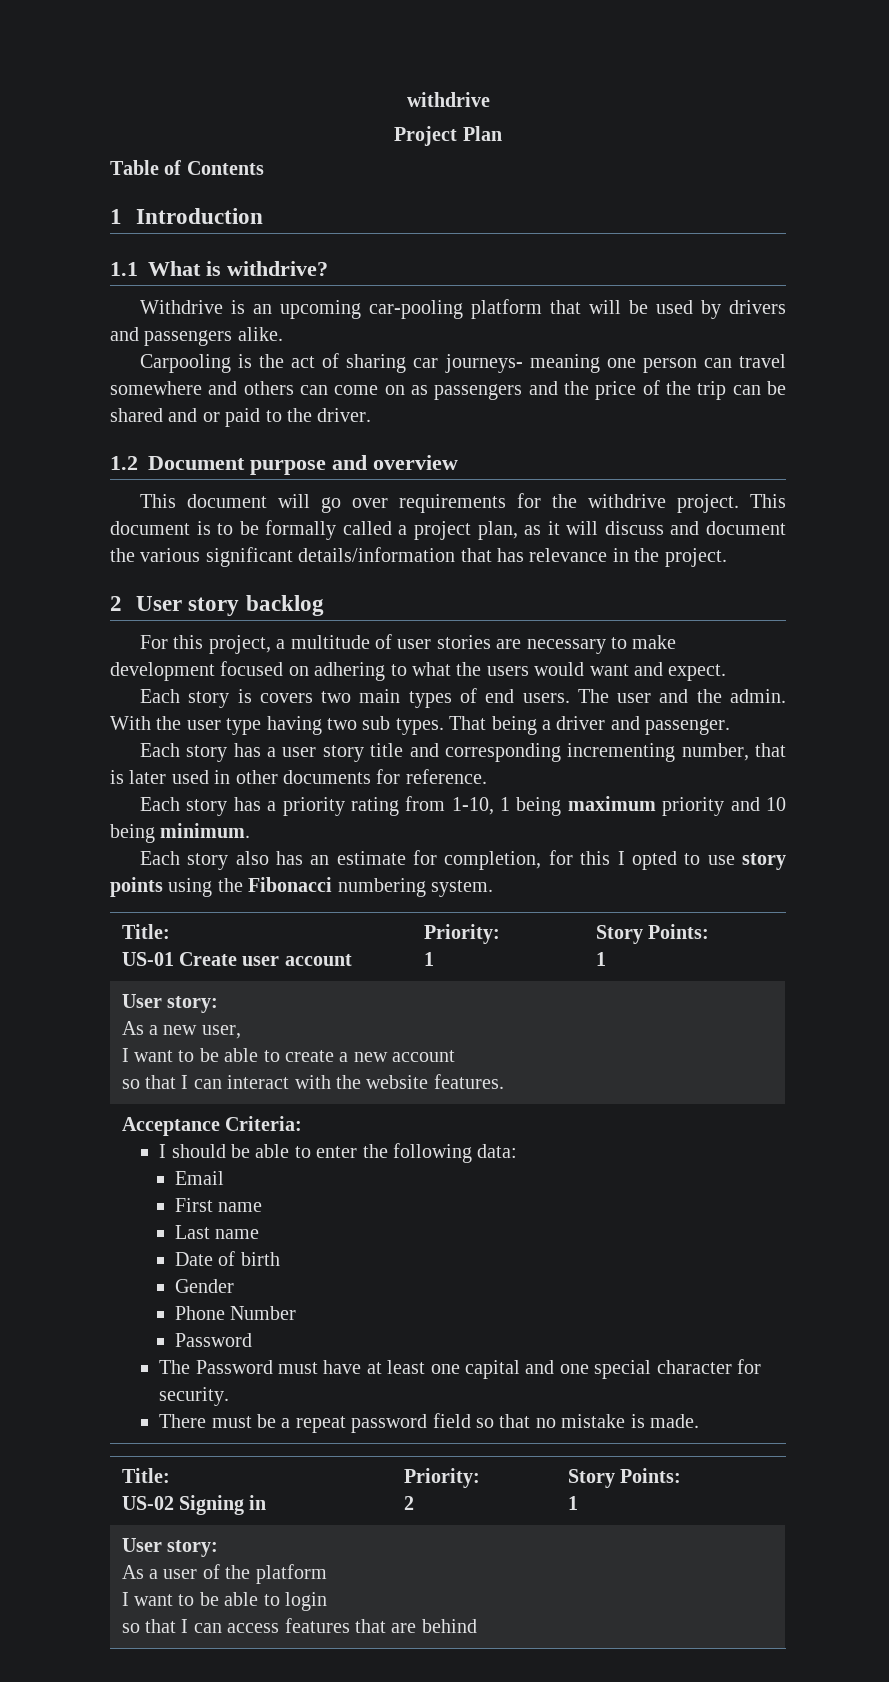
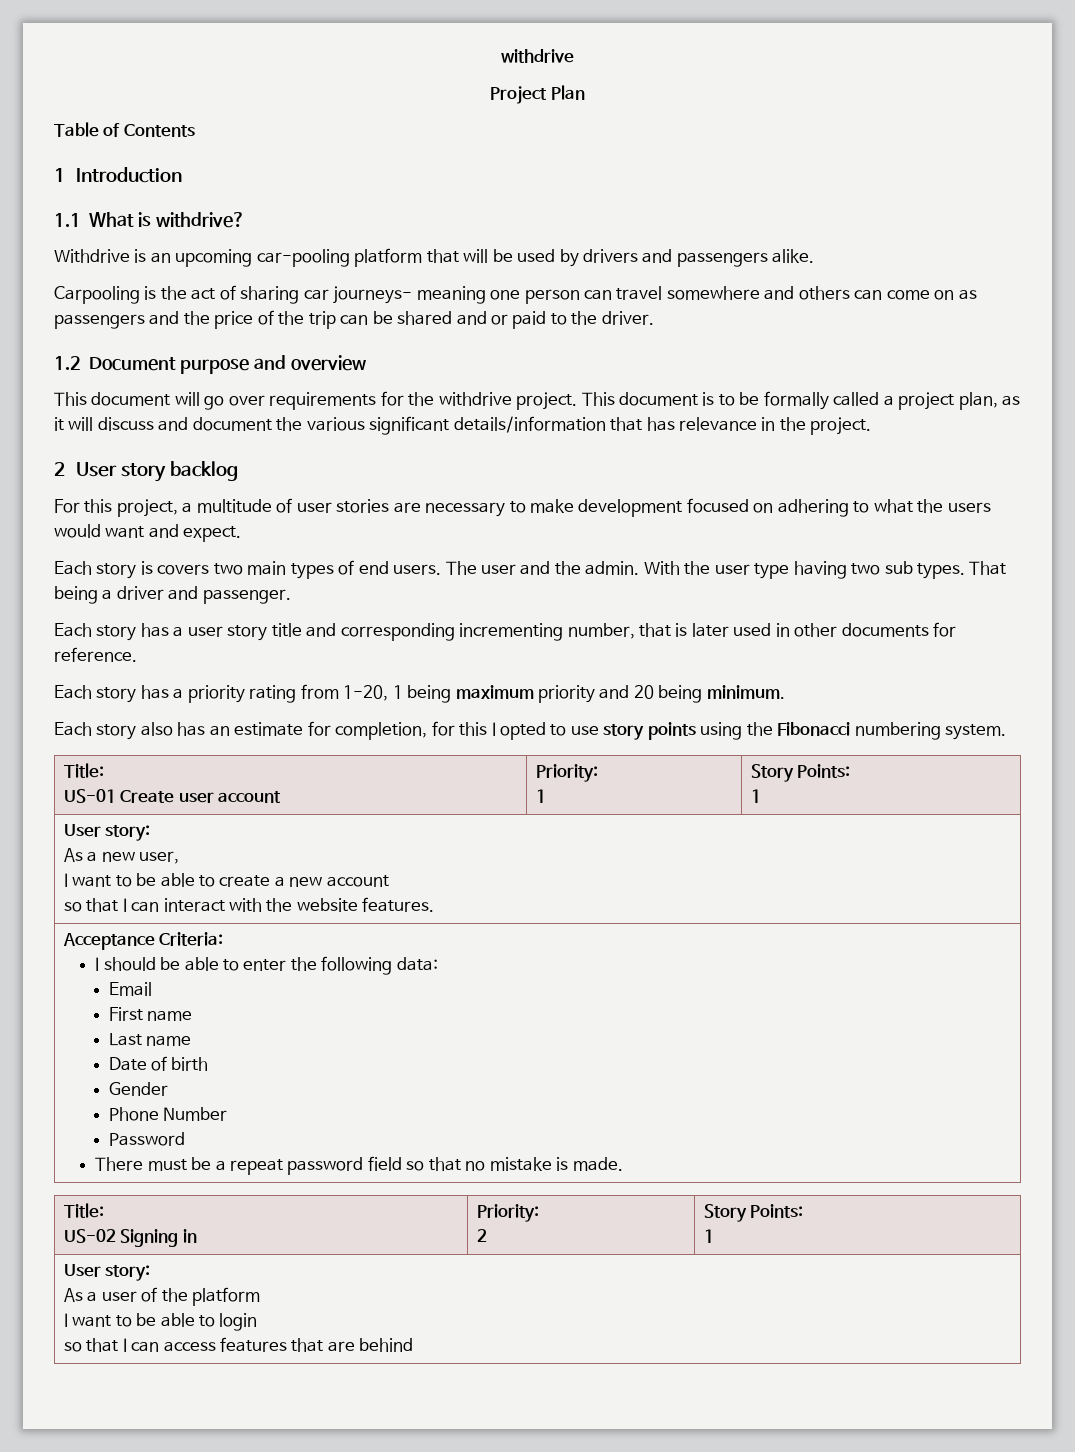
- Each story has a priority rating from 1-10, 1 being maximum priority and 10 being minimum.
+ Each story has a priority rating from 1-20, 1 being maximum priority and 20 being minimum.
- The Password must have at least one capital and one special character for security.

